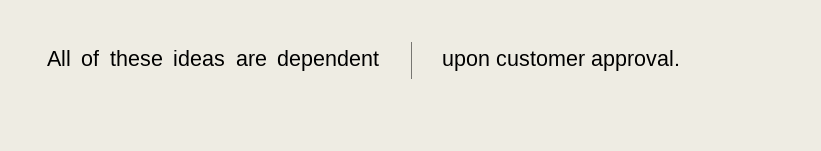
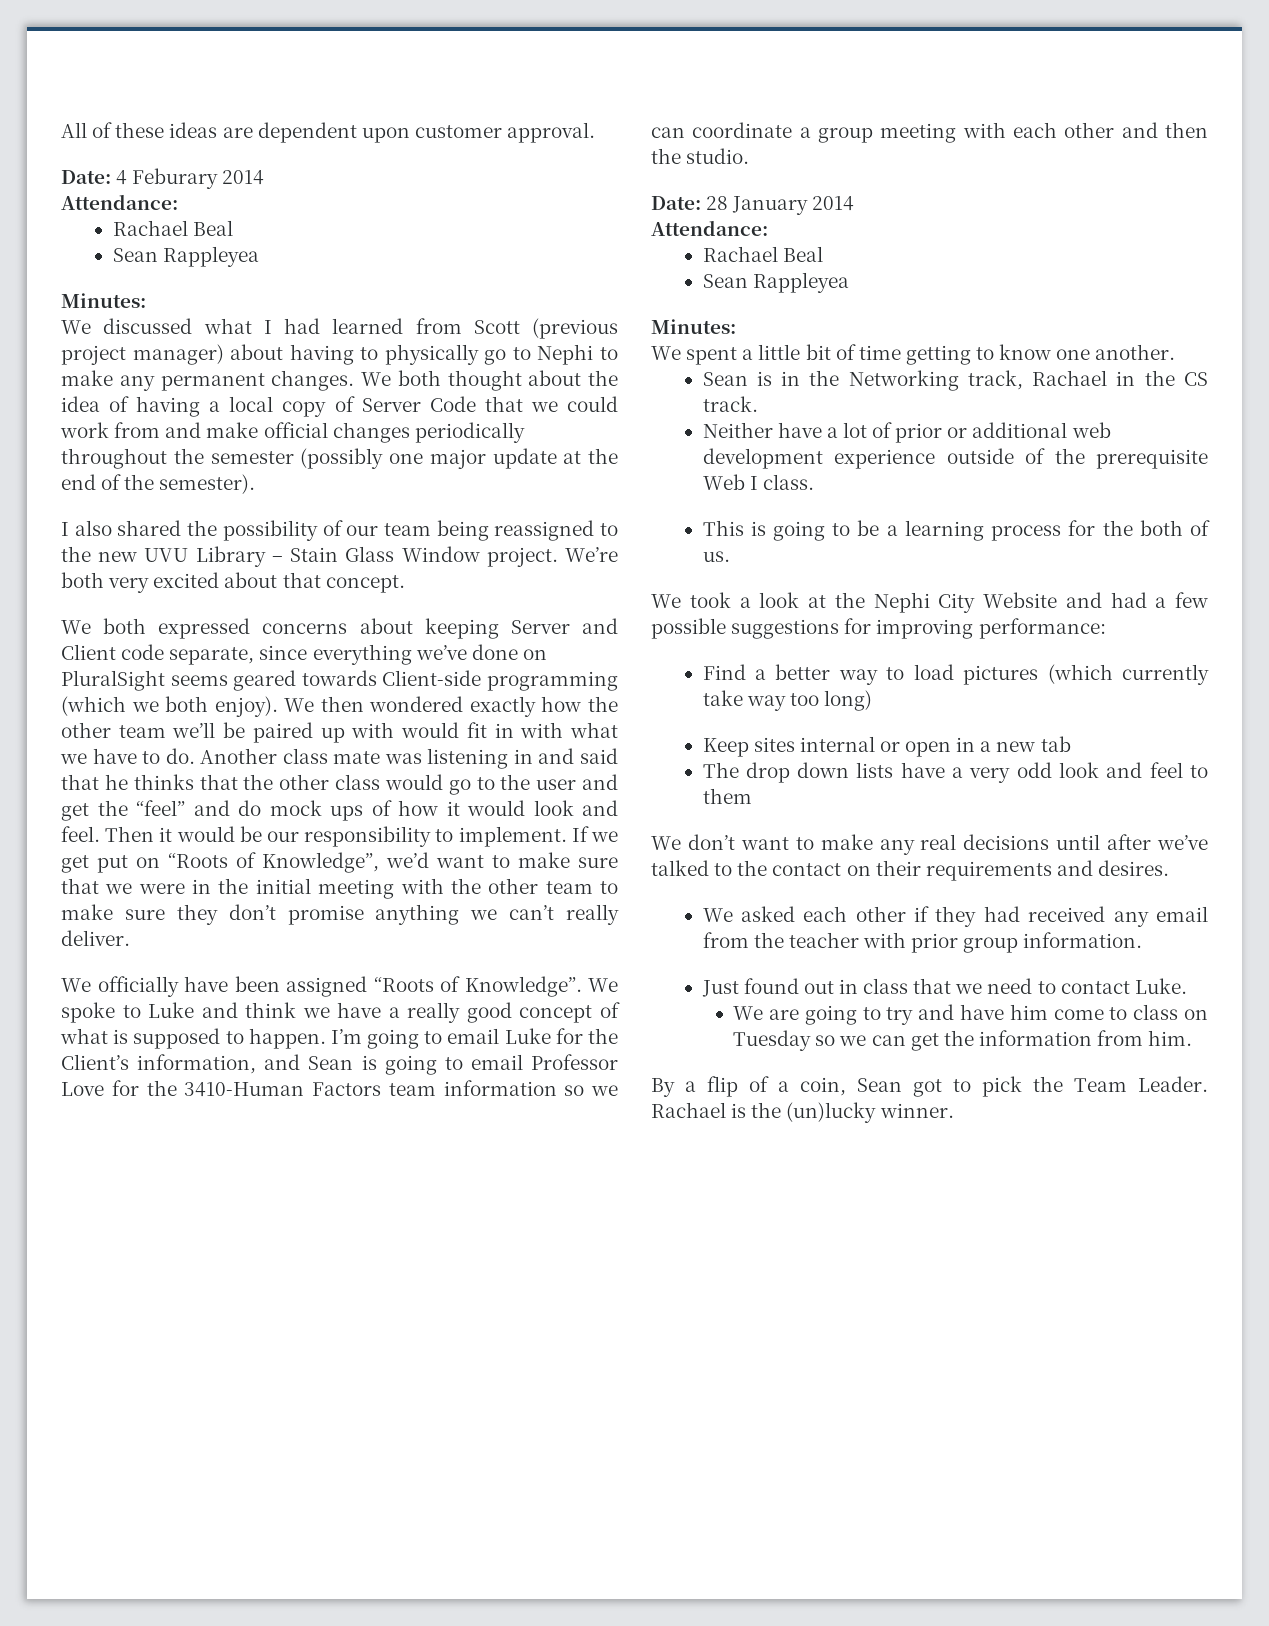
+ Date: 4 Feburary 2014
+ Attendance:
+ Rachael Beal
+ Sean Rappleyea
+ Minutes:
+ We discussed what I had learned from Scott (previous project manager) about having to physically go to Nephi to make any permanent changes. We both thought about the idea of having a local copy of Server Code that we could work from and make official changes periodically throughout the semester (possibly one major update at the end of the semester).
+ I also shared the possibility of our team being reassigned to the new UVU Library – Stain Glass Window project. We’re both very excited about that concept.
+ We both expressed concerns about keeping Server and Client code separate, since everything we’ve done on PluralSight seems geared towards Client-side programming (which we both enjoy). We then wondered exactly how the other team we’ll be paired up with would fit in with what we have to do. Another class mate was listening in and said that he thinks that the other class would go to the user and get the “feel” and do mock ups of how it would look and feel. Then it would be our responsibility to implement. If we get put on “Roots of Knowledge”, we’d want to make sure that we were in the initial meeting with the other team to make sure they don’t promise anything we can’t really deliver.
+ We officially have been assigned “Roots of Knowledge”. We spoke to Luke and think we have a really good concept of what is supposed to happen. I’m going to email Luke for the Client’s information, and Sean is going to email Professor Love for the 3410-Human Factors team information so we can coordinate a group meeting with each other and then the studio.
+ Date: 28 January 2014
+ Attendance:
+ Rachael Beal
+ Sean Rappleyea
+ Minutes:
+ We spent a little bit of time getting to know one another.
+ Sean is in the Networking track, Rachael in the CS track.
+ Neither have a lot of prior or additional web development experience outside of the prerequisite Web I class.
+ This is going to be a learning process for the both of us.
+ We took a look at the Nephi City Website and had a few possible suggestions for improving performance:
+ Find a better way to load pictures (which currently take way too long)
+ Keep sites internal or open in a new tab
+ The drop down lists have a very odd look and feel to them
+ We don’t want to make any real decisions until after we’ve talked to the contact on their requirements and desires.
+ We asked each other if they had received any email from the teacher with prior group information.
+ Just found out in class that we need to contact Luke.
+ We are going to try and have him come to class on Tuesday so we can get the information from him.
+ By a flip of a coin, Sean got to pick the Team Leader. Rachael is the (un)lucky winner.

